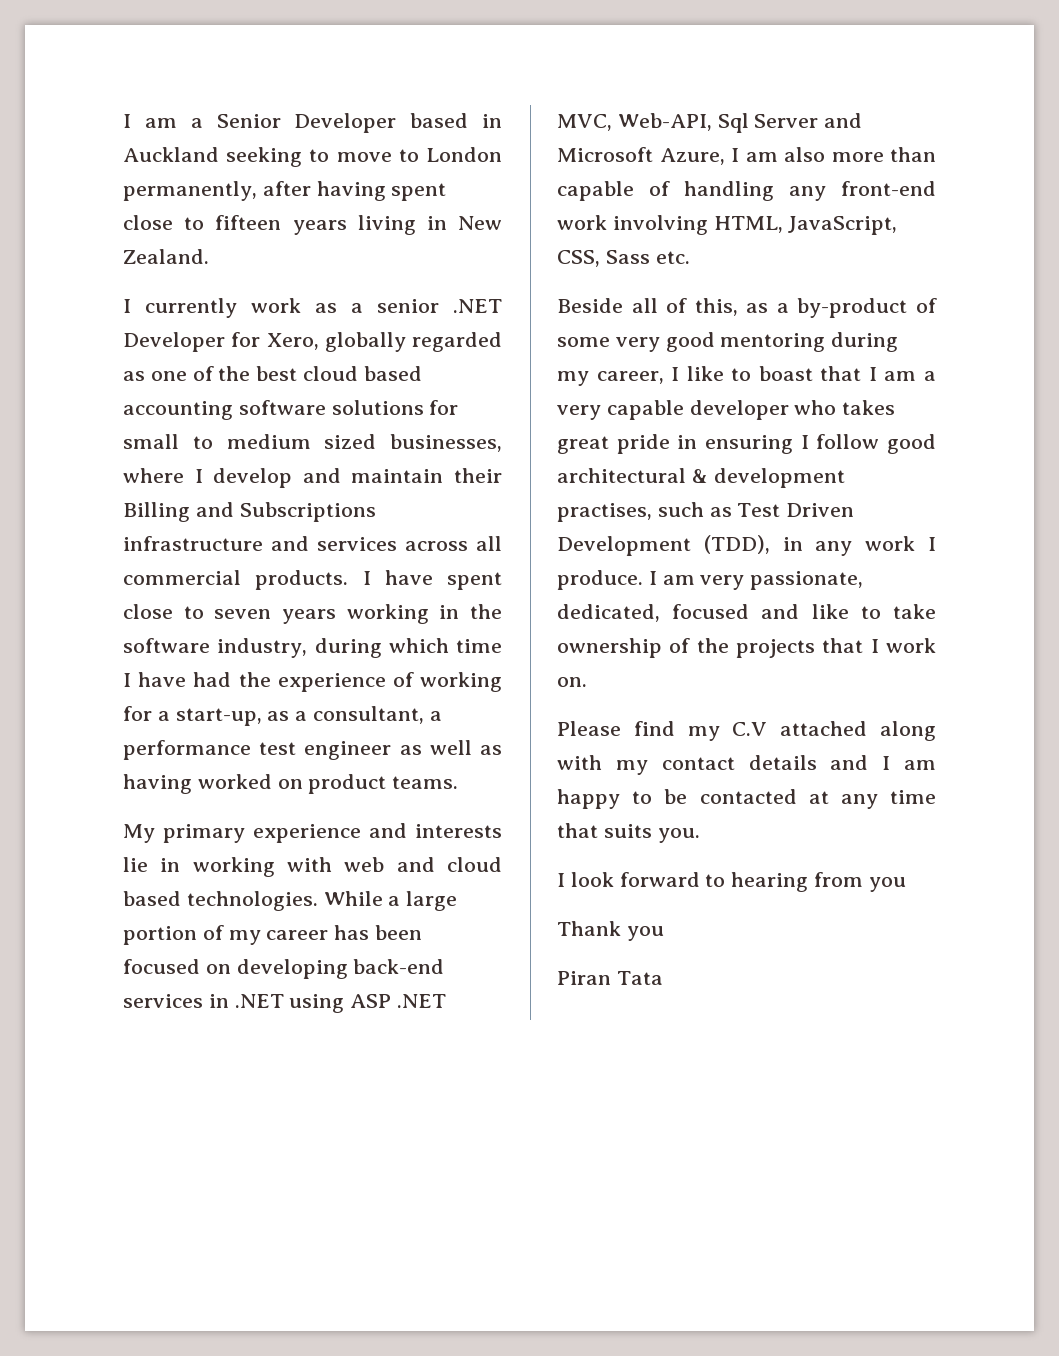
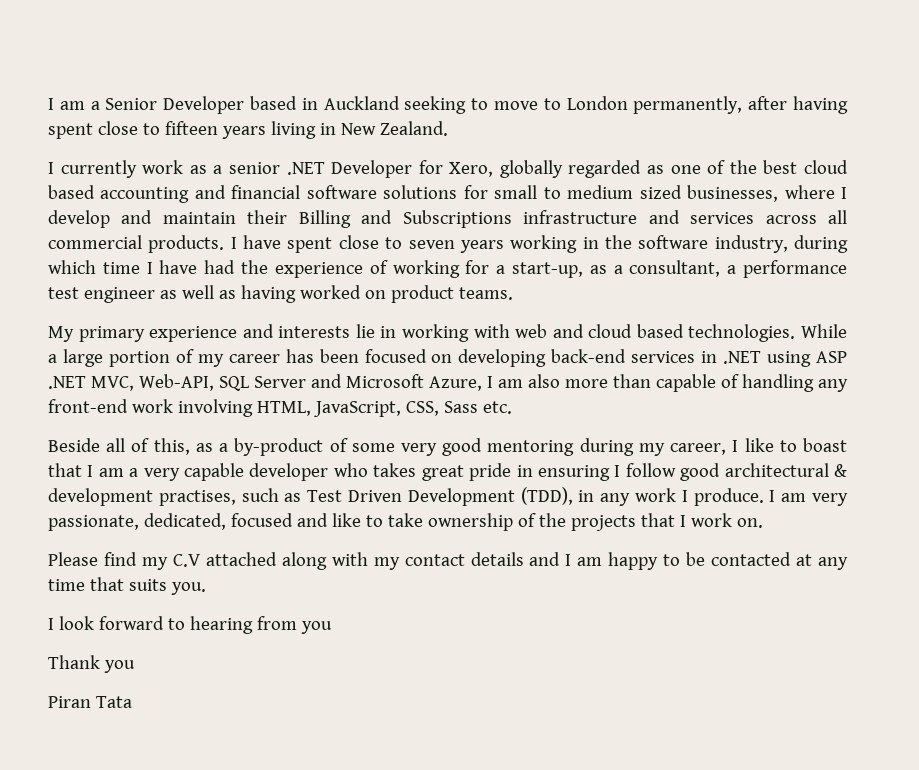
- I currently work as a senior .NET Developer for Xero, globally regarded as one of the best cloud based accounting software solutions for small to medium sized businesses, where I develop and maintain their Billing and Subscriptions infrastructure and services across all commercial products.
+ I currently work as a senior .NET Developer for Xero, globally regarded as one of the best cloud based accounting and financial software solutions for small to medium sized businesses, where I develop and maintain their Billing and Subscriptions infrastructure and services across all commercial products.
- While a large portion of my career has been focused on developing back-end services in .NET using ASP .NET MVC, Web-API, Sql Server and Microsoft Azure, I am also more than capable of handling any front-end work involving HTML, JavaScript, CSS, Sass etc.
+ While a large portion of my career has been focused on developing back-end services in .NET using ASP .NET MVC, Web-API, SQL Server and Microsoft Azure, I am also more than capable of handling any front-end work involving HTML, JavaScript, CSS, Sass etc.

